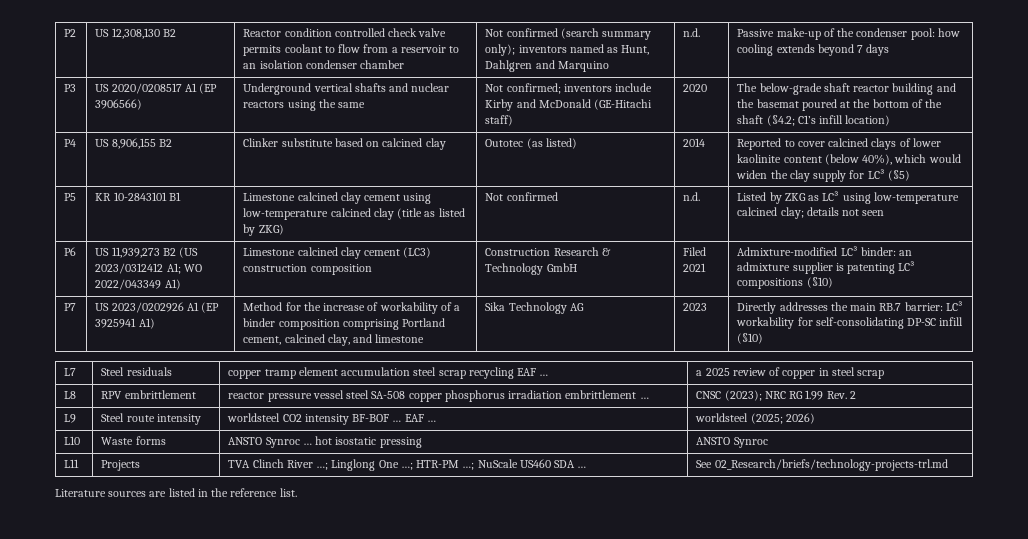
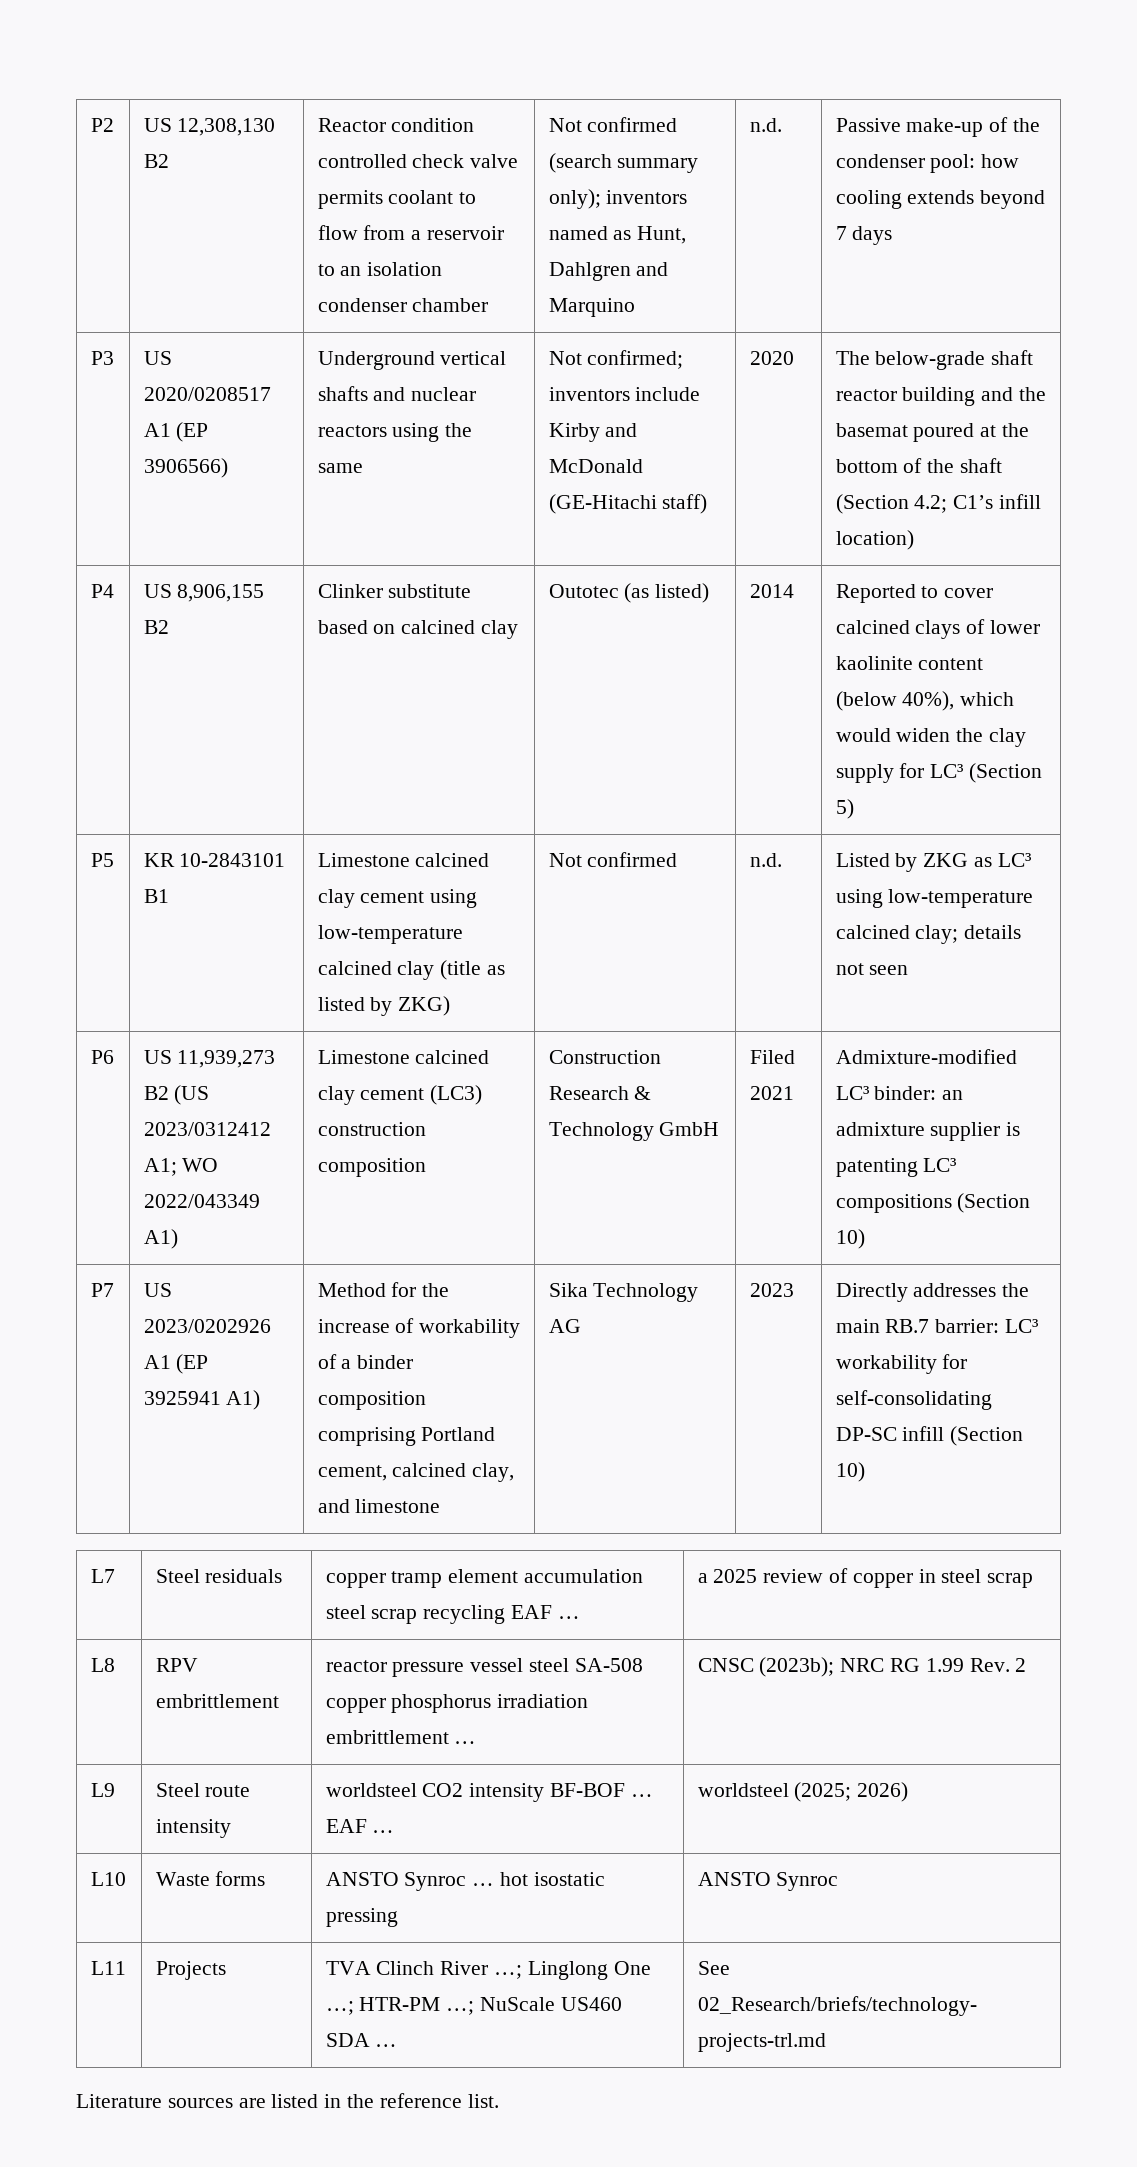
- The below-grade shaft reactor building and the basemat poured at the bottom of the shaft (§4.2; C1’s infill location)
+ The below-grade shaft reactor building and the basemat poured at the bottom of the shaft (Section 4.2; C1’s infill location)
- P4 | US 8,906,155 B2 | Clinker substitute based on calcined clay | Outotec (as listed) | 2014 | Reported to cover calcined clays of lower kaolinite content (below 40%), which would widen the clay supply for LC³ (§5)
+ P4 | US 8,906,155 B2 | Clinker substitute based on calcined clay | Outotec (as listed) | 2014 | Reported to cover calcined clays of lower kaolinite content (below 40%), which would widen the clay supply for LC³ (Section 5)
- P6 | US 11,939,273 B2 (US 2023/0312412 A1; WO 2022/043349 A1) | Limestone calcined clay cement (LC3) construction composition | Construction Research & Technology GmbH | Filed 2021 | Admixture-modified LC³ binder: an admixture supplier is patenting LC³ compositions (§10)
+ P6 | US 11,939,273 B2 (US 2023/0312412 A1; WO 2022/043349 A1) | Limestone calcined clay cement (LC3) construction composition | Construction Research & Technology GmbH | Filed 2021 | Admixture-modified LC³ binder: an admixture supplier is patenting LC³ compositions (Section 10)
- Directly addresses the main RB.7 barrier: LC³ workability for self-consolidating DP-SC infill (§10)
+ Directly addresses the main RB.7 barrier: LC³ workability for self-consolidating DP-SC infill (Section 10)
- L8 | RPV embrittlement | reactor pressure vessel steel SA-508 copper phosphorus irradiation embrittlement … | CNSC (2023); NRC RG 1.99 Rev. 2
+ L8 | RPV embrittlement | reactor pressure vessel steel SA-508 copper phosphorus irradiation embrittlement … | CNSC (2023b); NRC RG 1.99 Rev. 2

